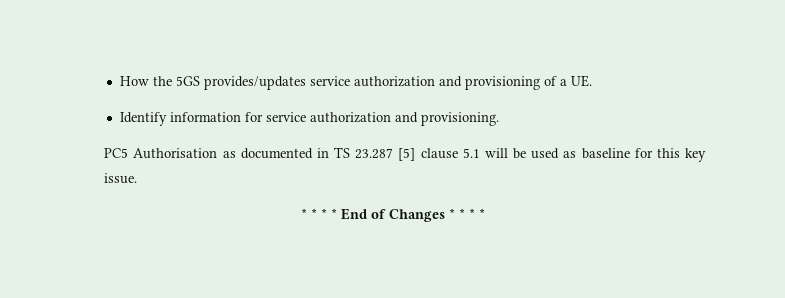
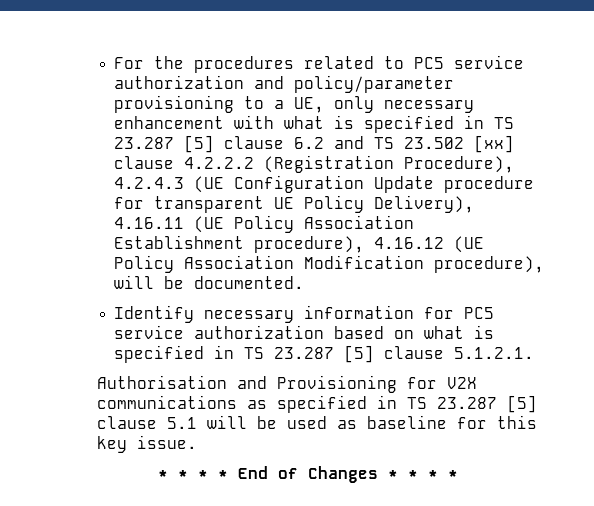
- How the 5GS provides/updates service authorization and provisioning of a UE.
+ For the procedures related to PC5 service authorization and policy/parameter provisioning to a UE, only necessary enhancement with what is specified in TS 23.287 [5] clause 6.2 and TS 23.502 [xx] clause 4.2.2.2 (Registration Procedure), 4.2.4.3 (UE Configuration Update procedure for transparent UE Policy Delivery), 4.16.11 (UE Policy Association Establishment procedure), 4.16.12 (UE Policy Association Modification procedure), will be documented.
- Identify information for service authorization and provisioning.
- PC5 Authorisation as documented in TS 23.287 [5] clause 5.1 will be used as baseline for this key issue.
+ Identify necessary information for PC5 service authorization based on what is specified in TS 23.287 [5] clause 5.1.2.1.
+ Authorisation and Provisioning for V2X communications as specified in TS 23.287 [5] clause 5.1 will be used as baseline for this key issue.

